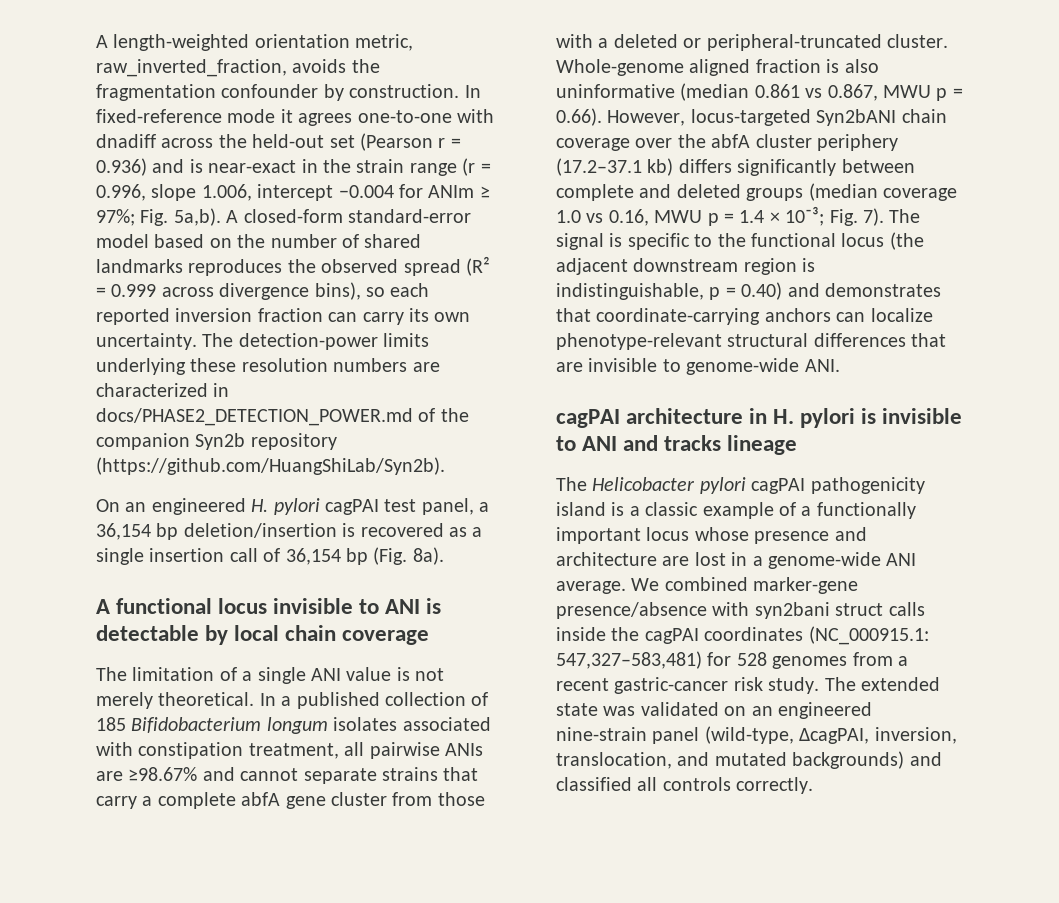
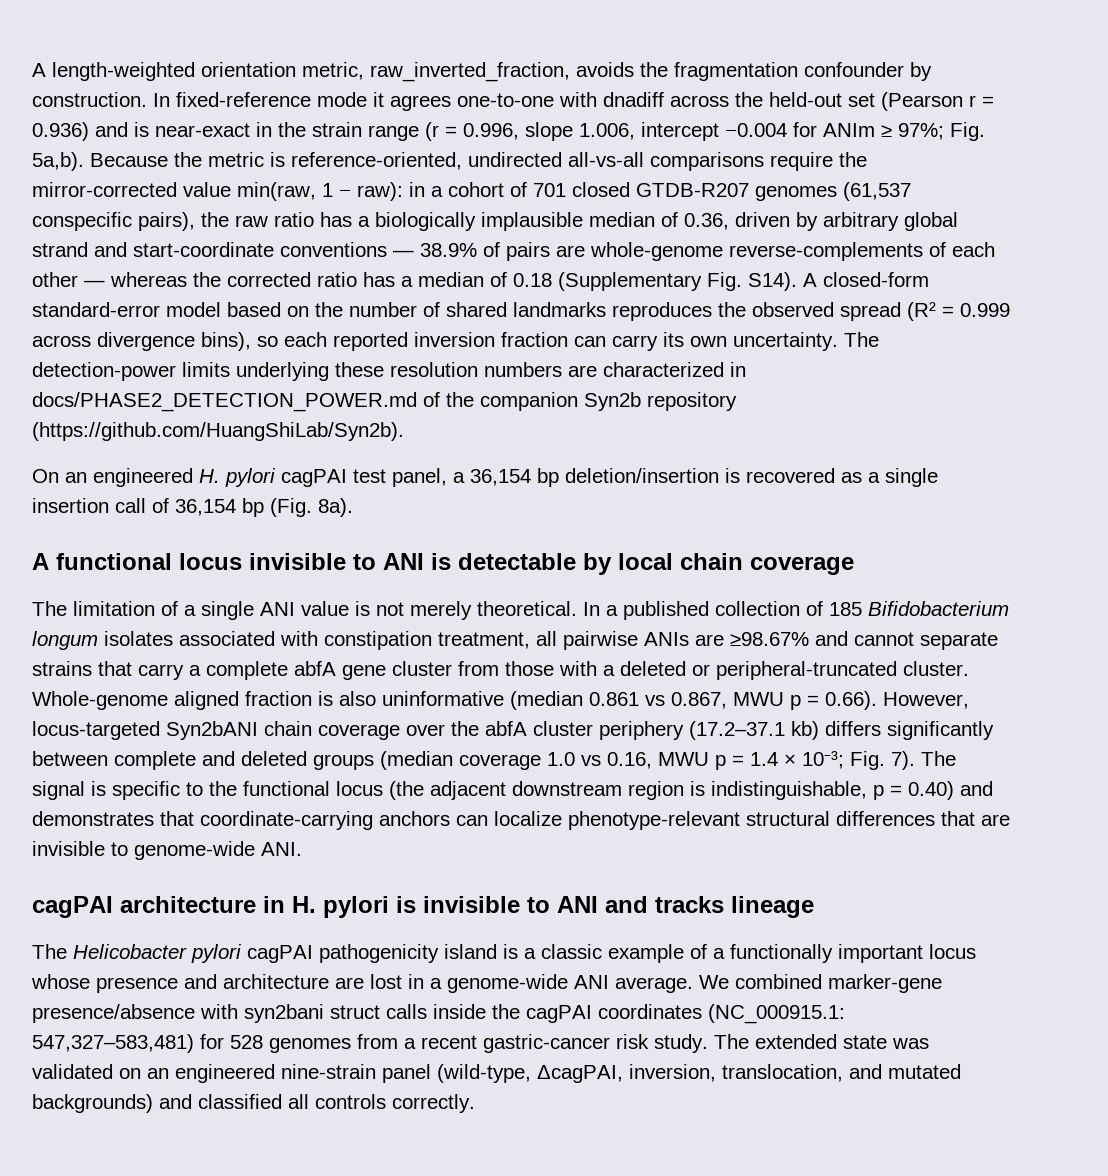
+ Because the metric is reference-oriented, undirected all-vs-all comparisons require the mirror-corrected value min(raw, 1 − raw): in a cohort of 701 closed GTDB-R207 genomes (61,537 conspecific pairs), the raw ratio has a biologically implausible median of 0.36, driven by arbitrary global strand and start-coordinate conventions — 38.9% of pairs are whole-genome reverse-complements of each other — whereas the corrected ratio has a median of 0.18 (Supplementary Fig. S14).

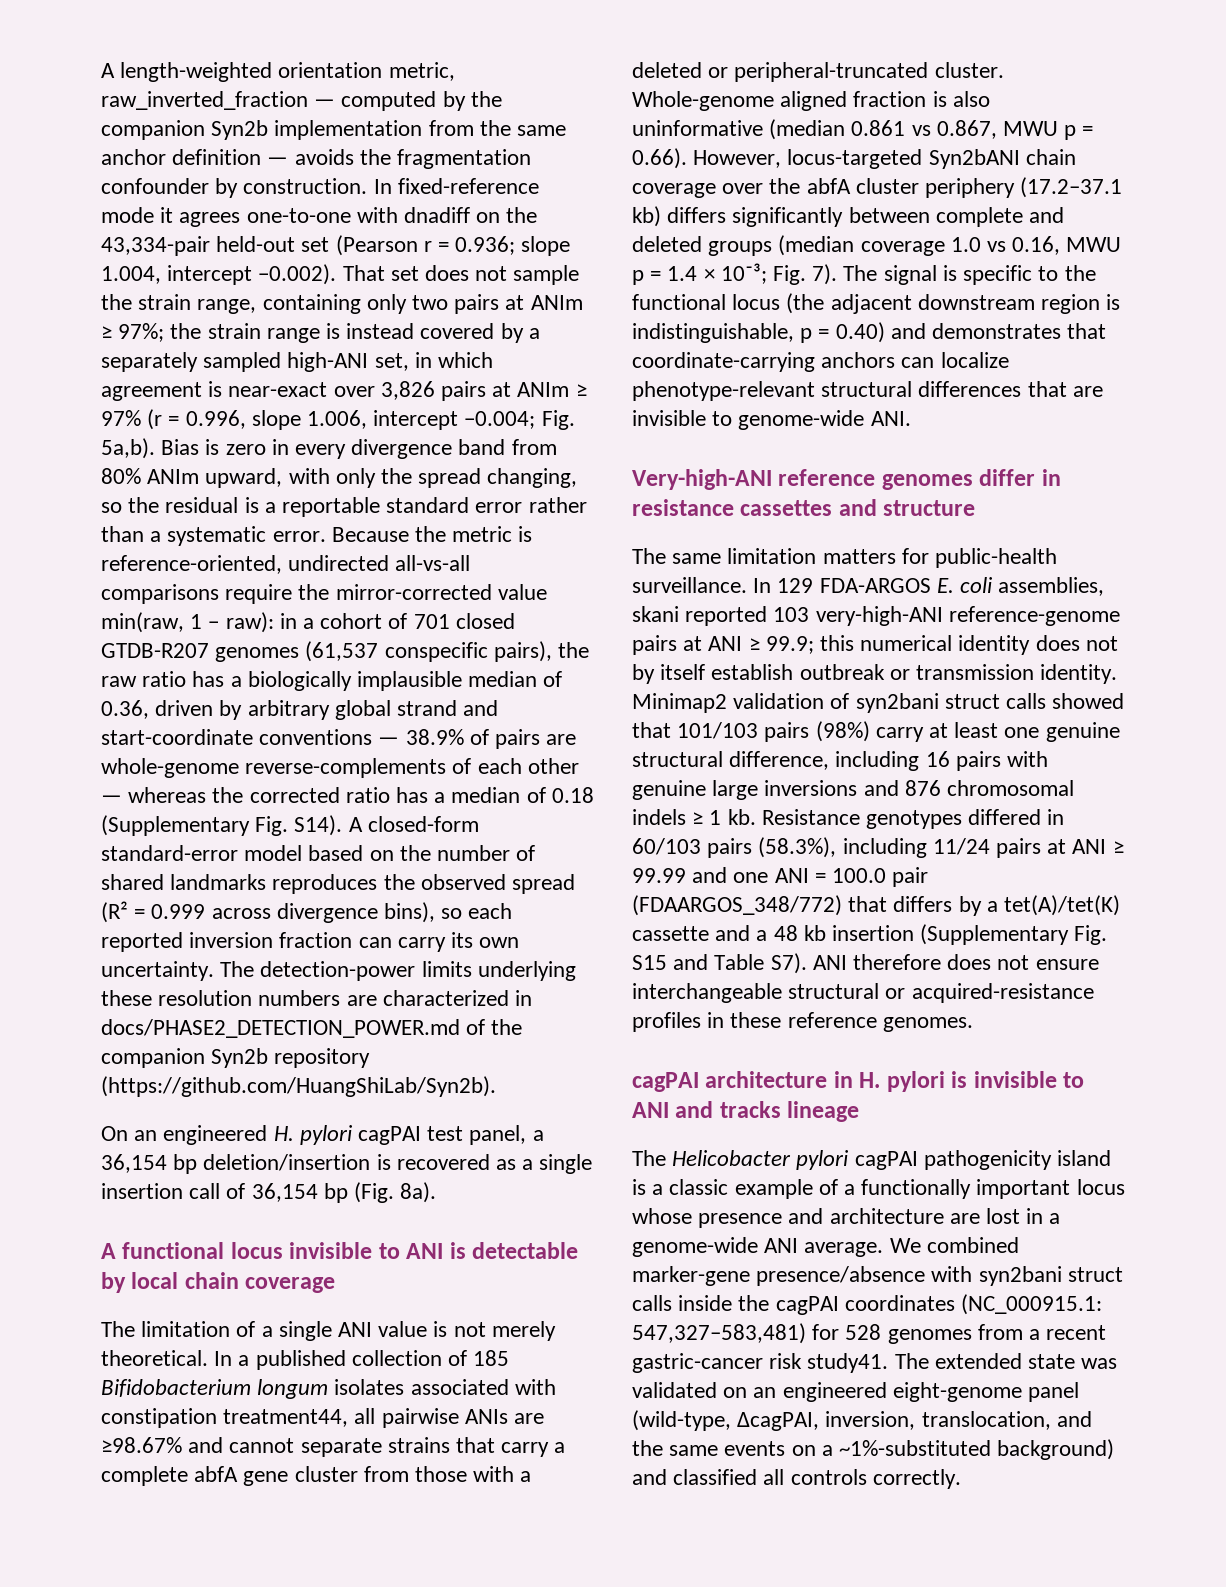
- A length-weighted orientation metric, raw_inverted_fraction, avoids the fragmentation confounder by construction.
+ A length-weighted orientation metric, raw_inverted_fraction — computed by the companion Syn2b implementation from the same anchor definition — avoids the fragmentation confounder by construction.
- In fixed-reference mode it agrees one-to-one with dnadiff across the held-out set (Pearson r = 0.936) and is near-exact in the strain range (r = 0.996, slope 1.006, intercept −0.004 for ANIm ≥ 97%; Fig. 5a,b).
+ In fixed-reference mode it agrees one-to-one with dnadiff on the 43,334-pair held-out set (Pearson r = 0.936; slope 1.004, intercept −0.002). That set does not sample the strain range, containing only two pairs at ANIm ≥ 97%; the strain range is instead covered by a separately sampled high-ANI set, in which agreement is near-exact over 3,826 pairs at ANIm ≥ 97% (r = 0.996, slope 1.006, intercept −0.004; Fig. 5a,b). Bias is zero in every divergence band from 80% ANIm upward, with only the spread changing, so the residual is a reportable standard error rather than a systematic error.
- In a published collection of 185 Bifidobacterium longum isolates associated with constipation treatment, all pairwise ANIs are ≥98.67% and cannot separate strains that carry a complete abfA gene cluster from those with a deleted or peripheral-truncated cluster.
+ In a published collection of 185 Bifidobacterium longum isolates associated with constipation treatment44, all pairwise ANIs are ≥98.67% and cannot separate strains that carry a complete abfA gene cluster from those with a deleted or peripheral-truncated cluster.
+ Very-high-ANI reference genomes differ in resistance cassettes and structure
+ The same limitation matters for public-health surveillance. In 129 FDA-ARGOS E. coli assemblies, skani reported 103 very-high-ANI reference-genome pairs at ANI ≥ 99.9; this numerical identity does not by itself establish outbreak or transmission identity. Minimap2 validation of syn2bani struct calls showed that 101/103 pairs (98%) carry at least one genuine structural difference, including 16 pairs with genuine large inversions and 876 chromosomal indels ≥ 1 kb. Resistance genotypes differed in 60/103 pairs (58.3%), including 11/24 pairs at ANI ≥ 99.99 and one ANI = 100.0 pair (FDAARGOS_348/772) that differs by a tet(A)/tet(K) cassette and a 48 kb insertion (Supplementary Fig. S15 and Table S7). ANI therefore does not ensure interchangeable structural or acquired-resistance profiles in these reference genomes.
- We combined marker-gene presence/absence with syn2bani struct calls inside the cagPAI coordinates (NC_000915.1: 547,327–583,481) for 528 genomes from a recent gastric-cancer risk study.
+ We combined marker-gene presence/absence with syn2bani struct calls inside the cagPAI coordinates (NC_000915.1: 547,327–583,481) for 528 genomes from a recent gastric-cancer risk study41.
- The extended state was validated on an engineered nine-strain panel (wild-type, ΔcagPAI, inversion, translocation, and mutated backgrounds) and classified all controls correctly.
+ The extended state was validated on an engineered eight-genome panel (wild-type, ΔcagPAI, inversion, translocation, and the same events on a ~1%-substituted background) and classified all controls correctly.

